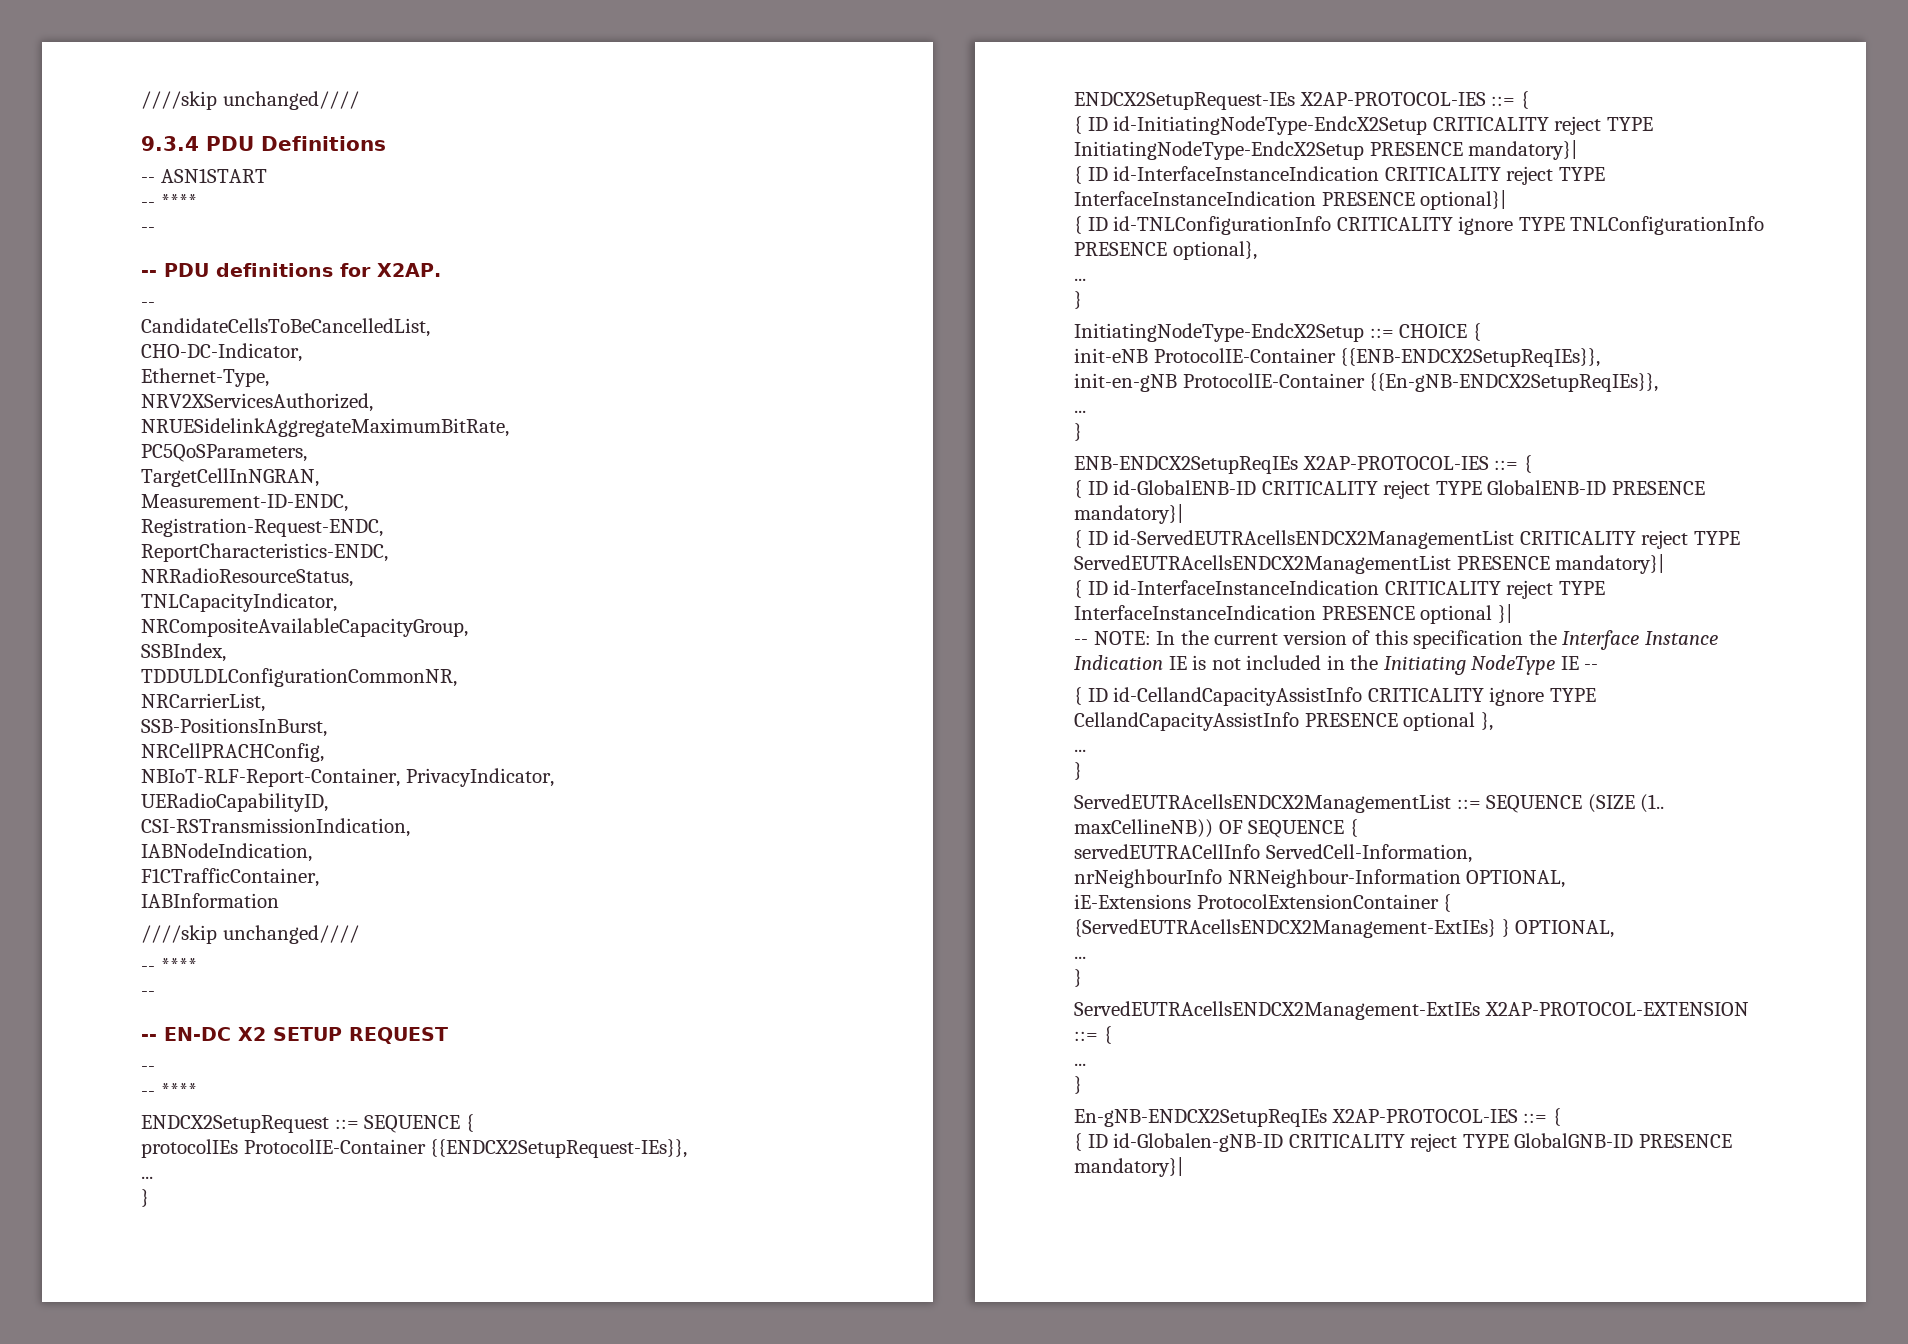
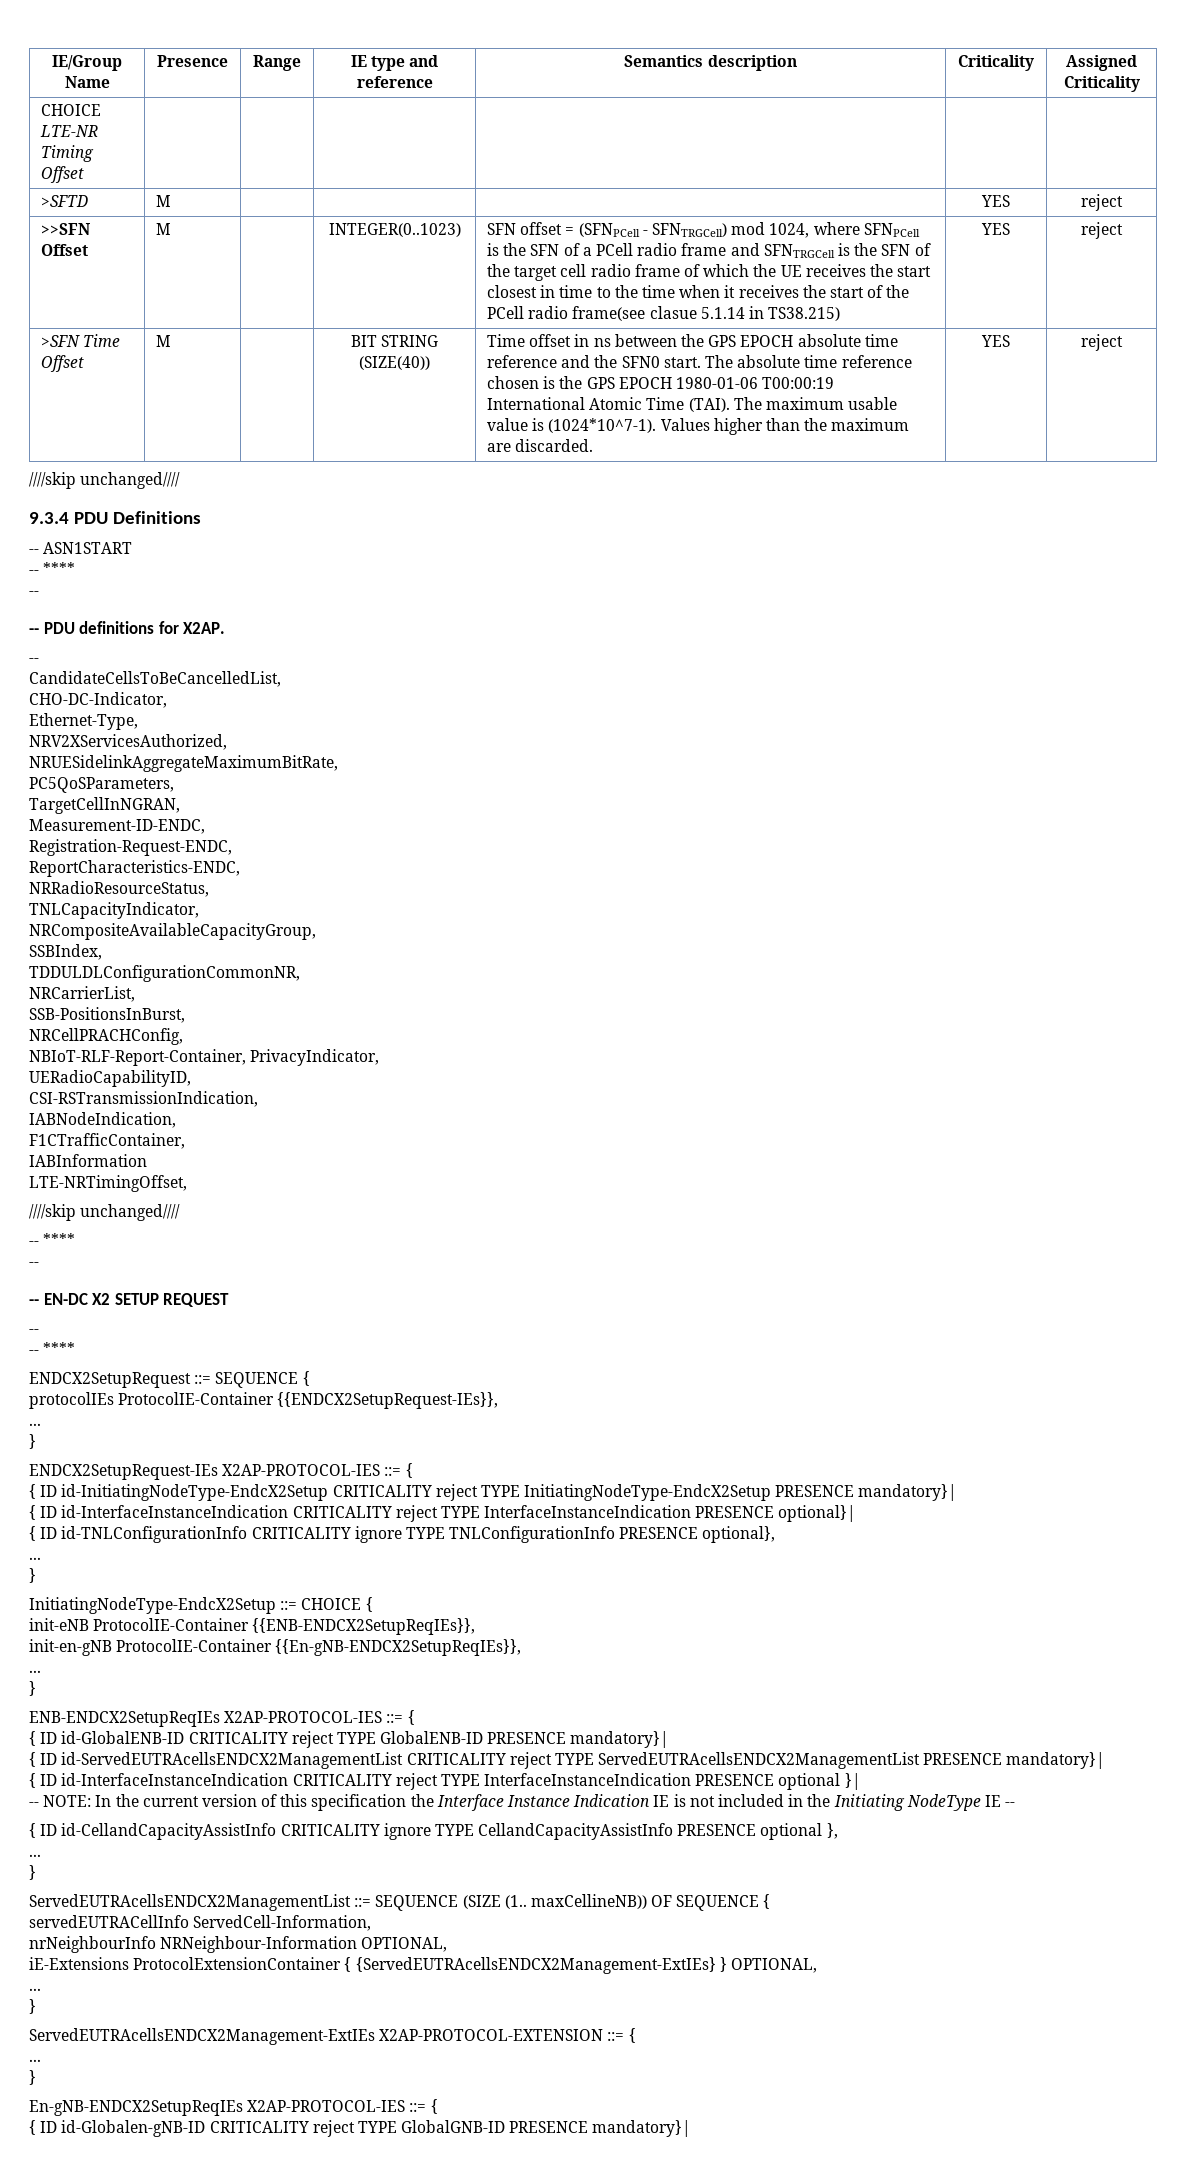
+ IE/Group Name | Presence | Range | IE type and reference | Semantics description | Criticality | Assigned Criticality
+ CHOICE LTE-NR Timing Offset | | | | | |
+ >SFTD | M | | | | YES | reject
+ >>SFN Offset | M | | INTEGER(0..1023) | SFN offset = (SFNPCell - SFNTRGCell) mod 1024, where SFNPCell is the SFN of a PCell radio frame and SFNTRGCell is the SFN of the target cell radio frame of which the UE receives the start closest in time to the time when it receives the start of the PCell radio frame(see clasue 5.1.14 in TS38.215) | YES | reject
+ >SFN Time Offset | M | | BIT STRING (SIZE(40)) | Time offset in ns between the GPS EPOCH absolute time reference and the SFN0 start. The absolute time reference chosen is the GPS EPOCH 1980-01-06 T00:00:19 International Atomic Time (TAI). The maximum usable value is (1024*10^7-1). Values higher than the maximum are discarded. | YES | reject
+ LTE-NRTimingOffset,

